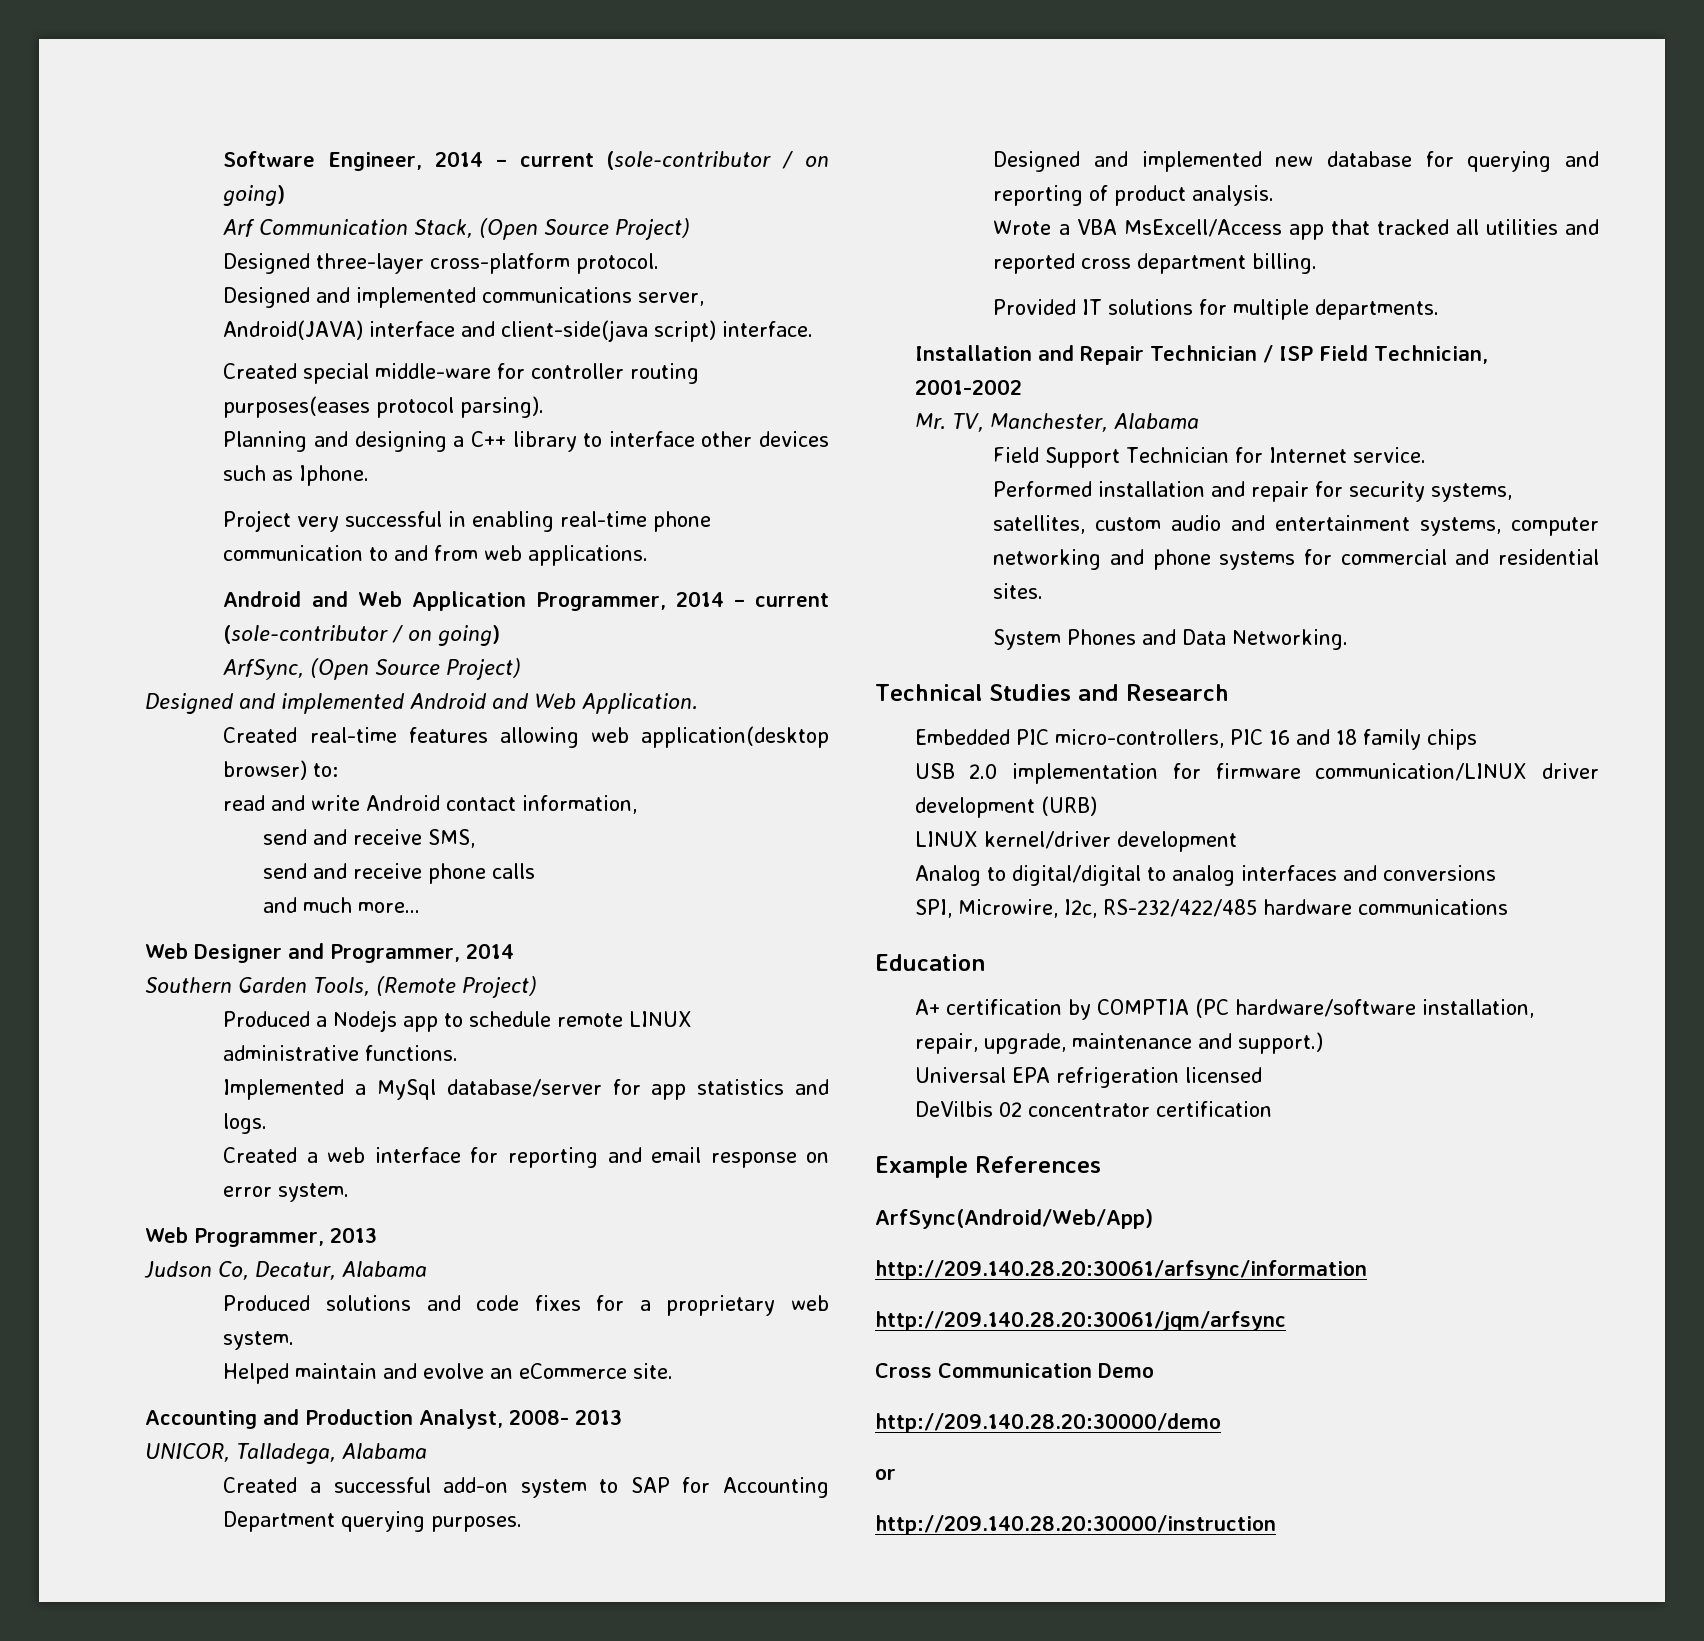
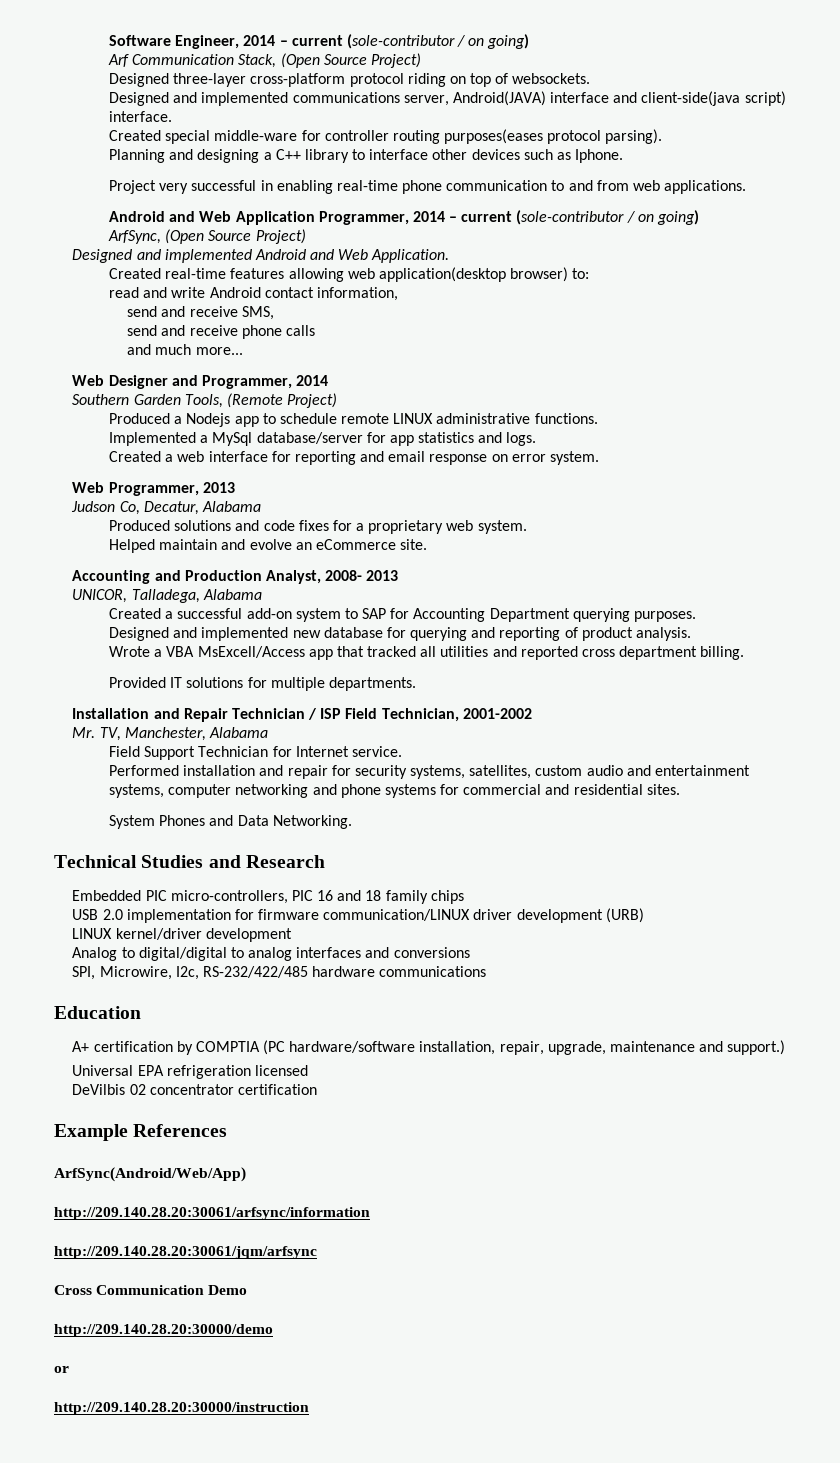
- Designed three-layer cross-platform protocol.
+ Designed three-layer cross-platform protocol riding on top of websockets.

